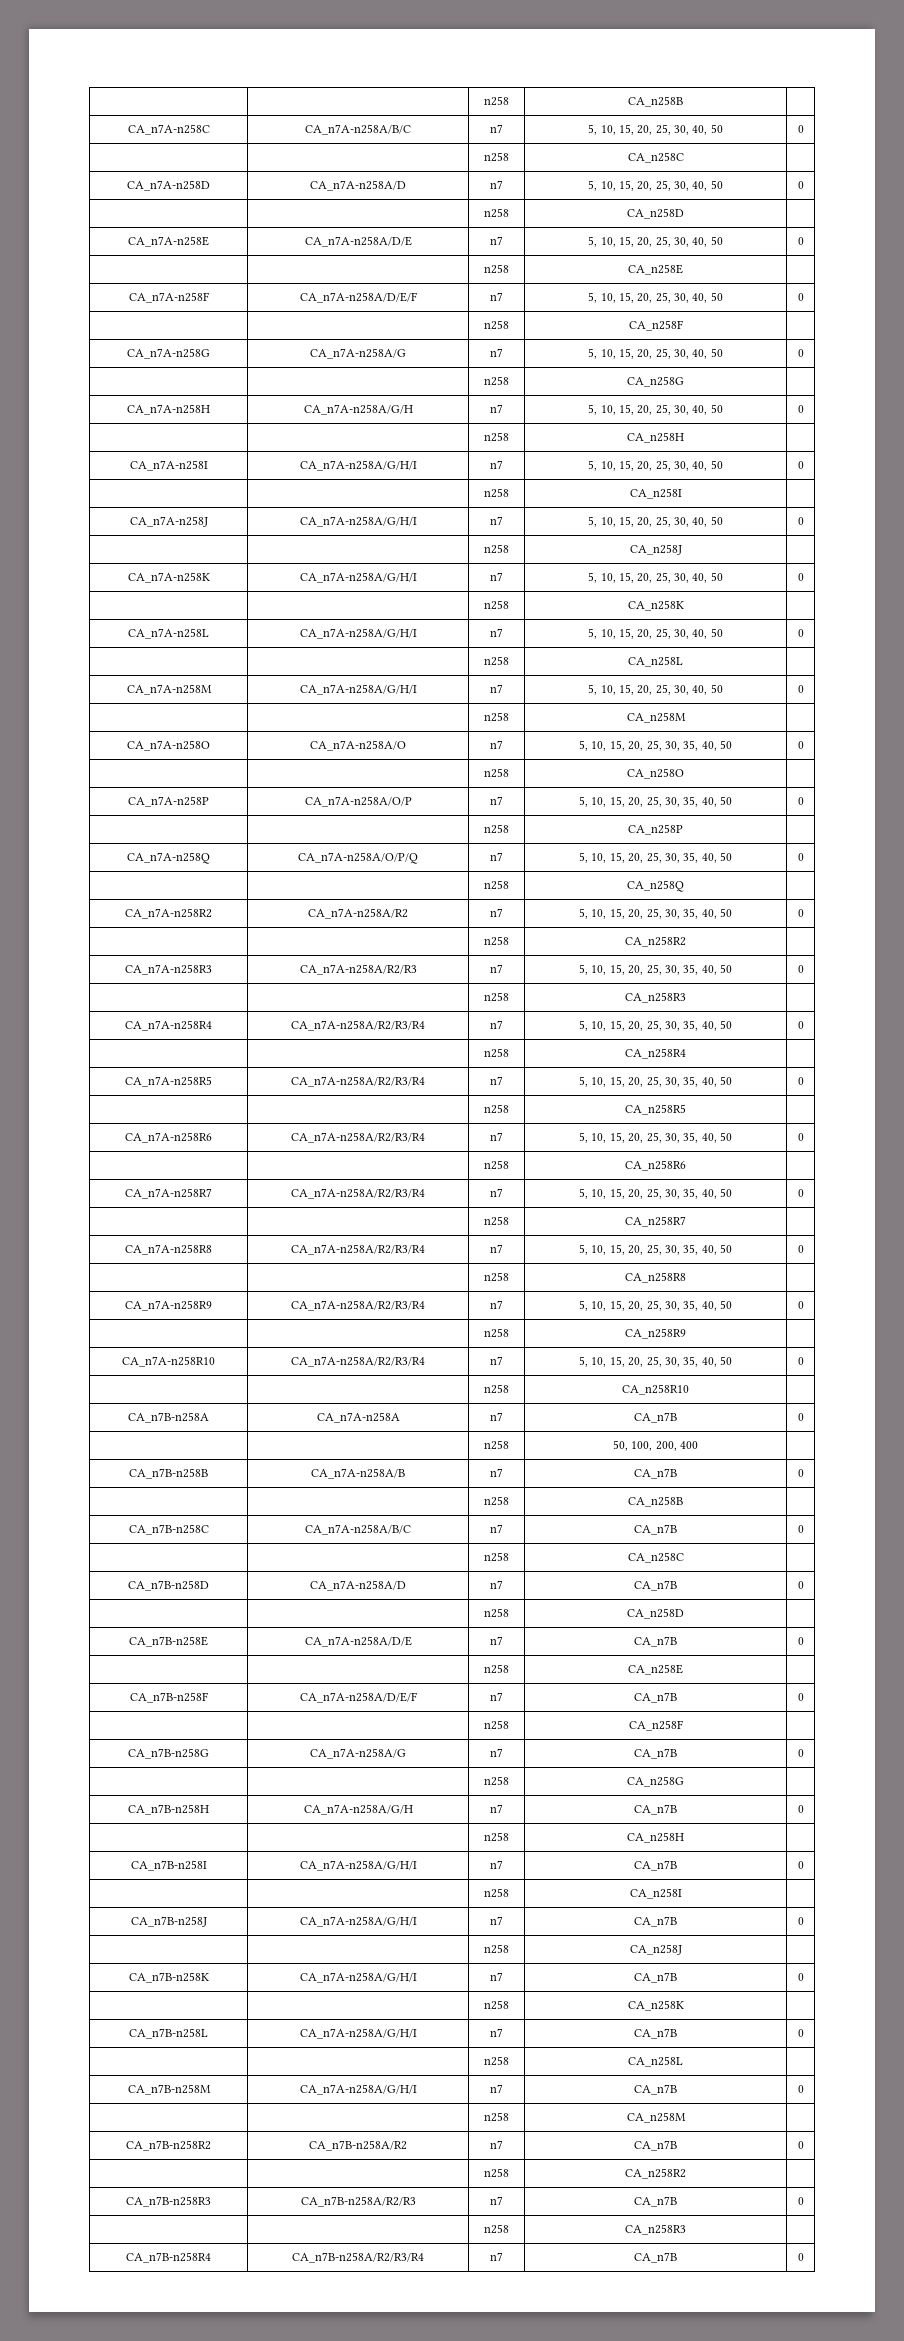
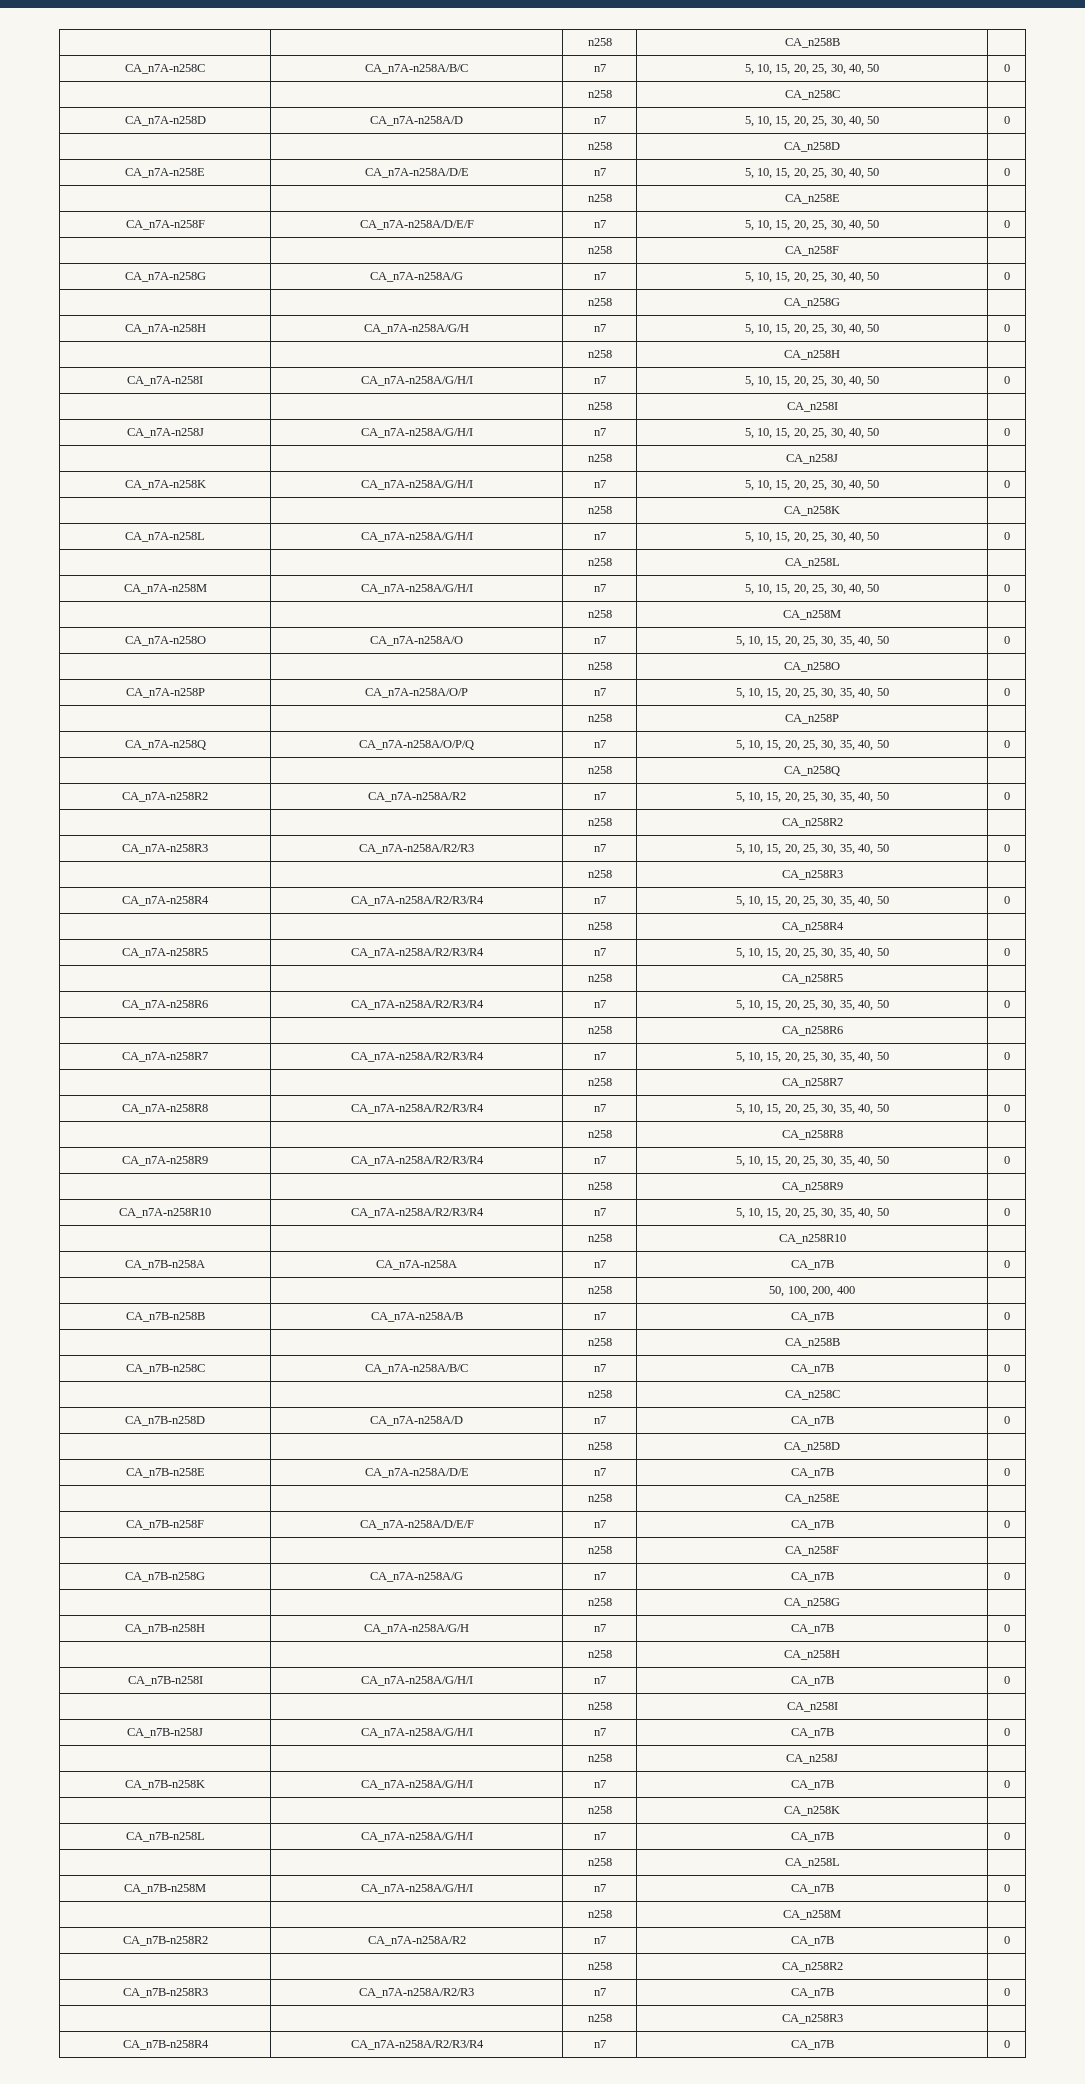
- CA_n7B-n258R2 | CA_n7B-n258A/R2 | n7 | CA_n7B | 0
+ CA_n7B-n258R2 | CA_n7A-n258A/R2 | n7 | CA_n7B | 0
- CA_n7B-n258R3 | CA_n7B-n258A/R2/R3 | n7 | CA_n7B | 0
+ CA_n7B-n258R3 | CA_n7A-n258A/R2/R3 | n7 | CA_n7B | 0
- CA_n7B-n258R4 | CA_n7B-n258A/R2/R3/R4 | n7 | CA_n7B | 0
+ CA_n7B-n258R4 | CA_n7A-n258A/R2/R3/R4 | n7 | CA_n7B | 0

